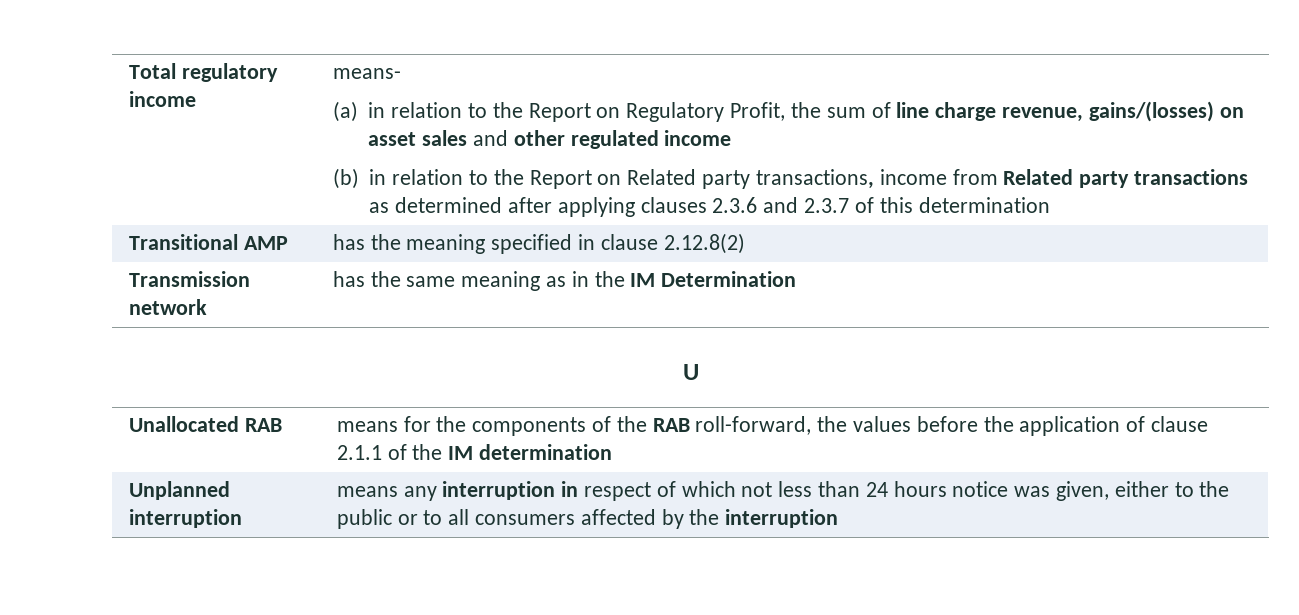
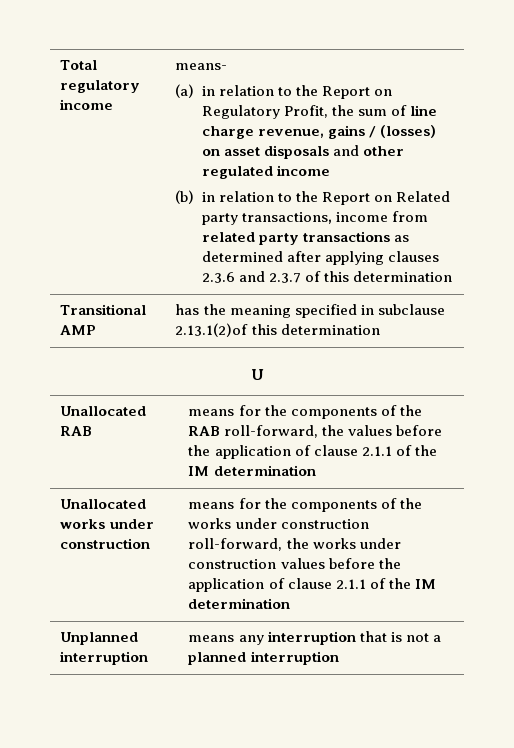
- (a) in relation to the Report on Regulatory Profit, the sum of line charge revenue, gains/(losses) on asset sales and other regulated income
+ (a) in relation to the Report on Regulatory Profit, the sum of line charge revenue, gains / (losses) on asset disposals and other regulated income
- (b) in relation to the Report on Related party transactions, income from Related party transactions as determined after applying clauses 2.3.6 and 2.3.7 of this determination
+ (b) in relation to the Report on Related party transactions, income from related party transactions as determined after applying clauses 2.3.6 and 2.3.7 of this determination
- Transitional AMP | has the meaning specified in clause 2.12.8(2)
- Transmission network | has the same meaning as in the IM Determination
+ Transitional AMP | has the meaning specified in subclause 2.13.1(2)of this determination
+ Unallocated works under construction | means for the components of the works under construction roll-forward, the works under construction values before the application of clause 2.1.1 of the IM determination
- Unplanned interruption | means any interruption in respect of which not less than 24 hours notice was given, either to the public or to all consumers affected by the interruption
+ Unplanned interruption | means any interruption that is not a planned interruption

